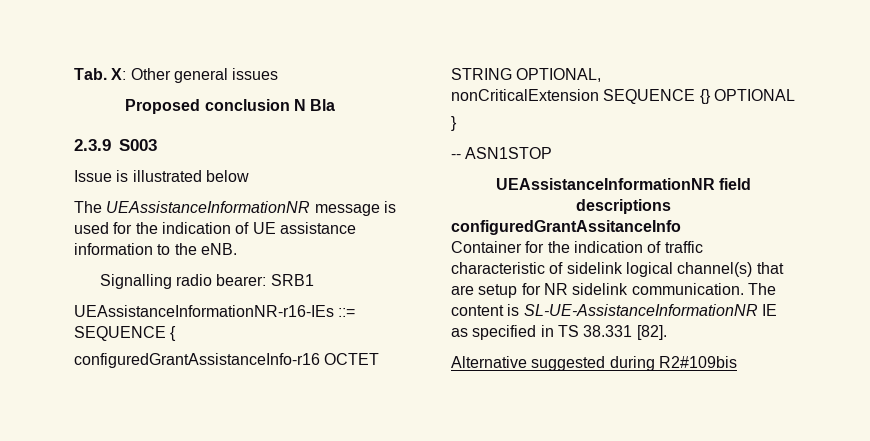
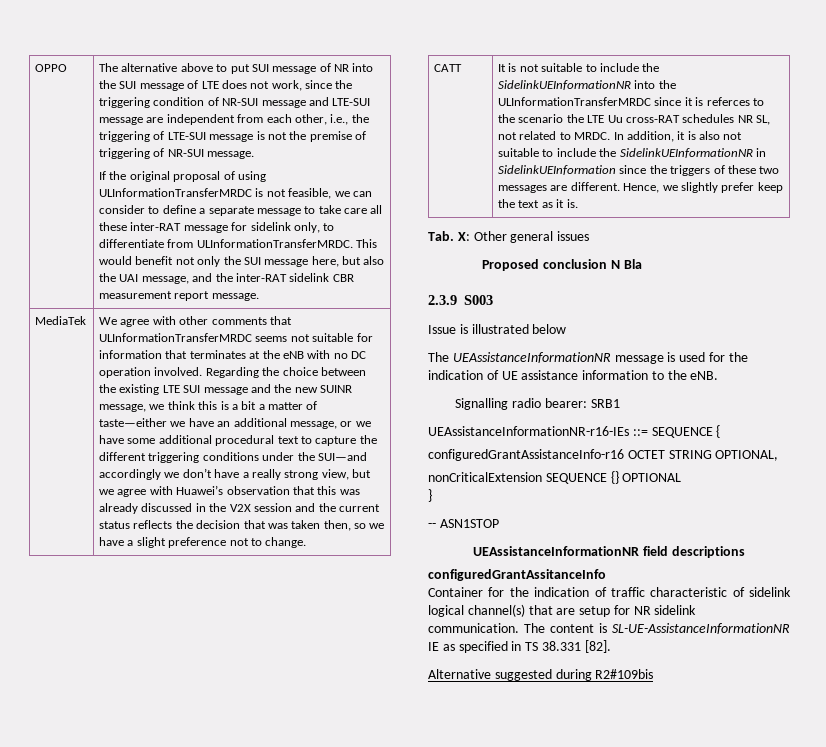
+ OPPO | The alternative above to put SUI message of NR into the SUI message of LTE does not work, since the triggering condition of NR-SUI message and LTE-SUI message are independent from each other, i.e., the triggering of LTE-SUI message is not the premise of triggering of NR-SUI message.
+ If the original proposal of using ULInformationTransferMRDC is not feasible, we can consider to define a separate message to take care all these inter-RAT message for sidelink only, to differentiate from ULInformationTransferMRDC. This would benefit not only the SUI message here, but also the UAI message, and the inter-RAT sidelink CBR measurement report message.
+ MediaTek | We agree with other comments that ULInformationTransferMRDC seems not suitable for information that terminates at the eNB with no DC operation involved. Regarding the choice between the existing LTE SUI message and the new SUINR message, we think this is a bit a matter of taste—either we have an additional message, or we have some additional procedural text to capture the different triggering conditions under the SUI—and accordingly we don’t have a really strong view, but we agree with Huawei’s observation that this was already discussed in the V2X session and the current status reflects the decision that was taken then, so we have a slight preference not to change.
+ CATT | It is not suitable to include the SidelinkUEInformationNR into the ULInformationTransferMRDC since it is referces to the scenario the LTE Uu cross-RAT schedules NR SL, not related to MRDC. In addition, it is also not suitable to include the SidelinkUEInformationNR in SidelinkUEInformation since the triggers of these two messages are different. Hence, we slightly prefer keep the text as it is.

